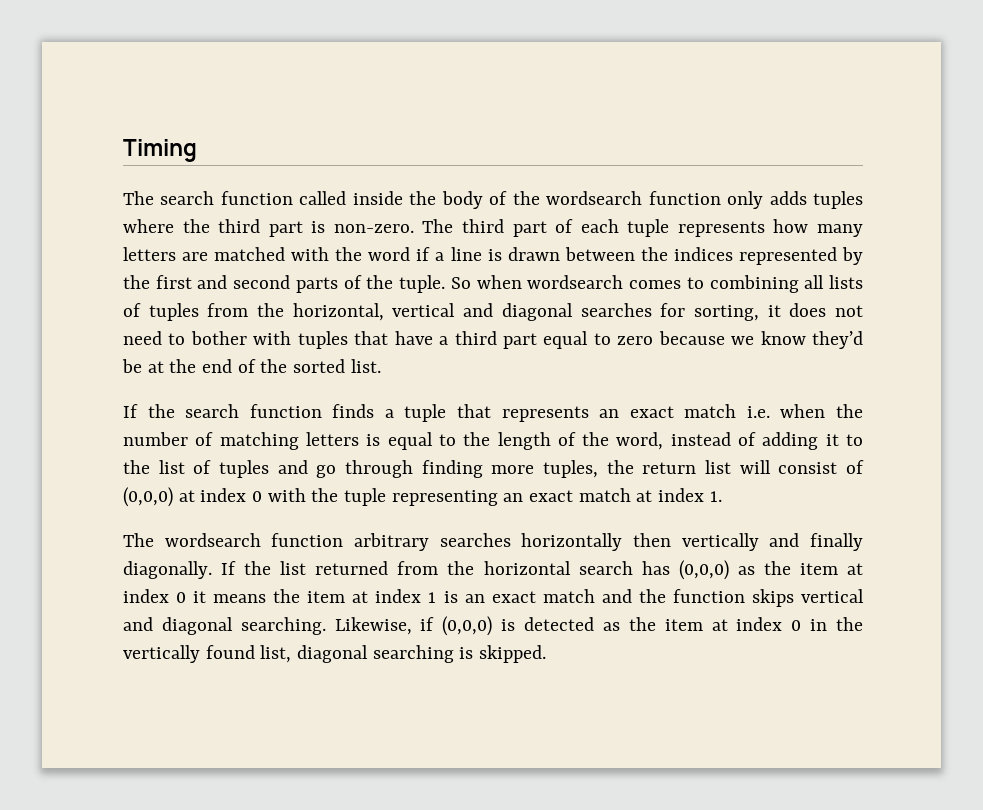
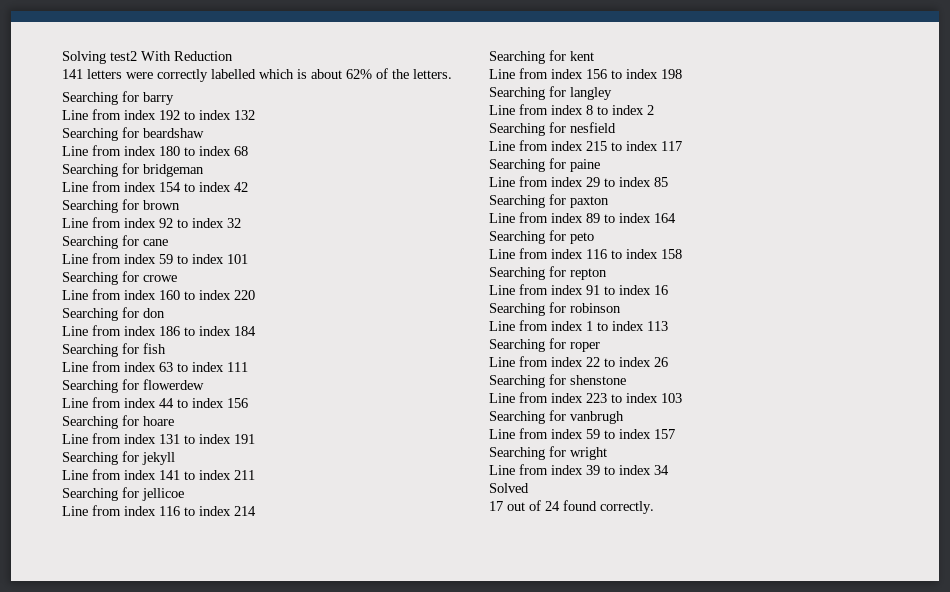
- Timing
- The search function called inside the body of the wordsearch function only adds tuples where the third part is non-zero. The third part of each tuple represents how many letters are matched with the word if a line is drawn between the indices represented by the first and second parts of the tuple. So when wordsearch comes to combining all lists of tuples from the horizontal, vertical and diagonal searches for sorting, it does not need to bother with tuples that have a third part equal to zero because we know they’d be at the end of the sorted list.
- If the search function finds a tuple that represents an exact match i.e. when the number of matching letters is equal to the length of the word, instead of adding it to the list of tuples and go through finding more tuples, the return list will consist of (0,0,0) at index 0 with the tuple representing an exact match at index 1.
- The wordsearch function arbitrary searches horizontally then vertically and finally diagonally. If the list returned from the horizontal search has (0,0,0) as the item at index 0 it means the item at index 1 is an exact match and the function skips vertical and diagonal searching. Likewise, if (0,0,0) is detected as the item at index 0 in the vertically found list, diagonal searching is skipped.
+ Solving test2 With Reduction
+ 141 letters were correctly labelled which is about 62% of the letters.
+ Searching for barry
+ Line from index 192 to index 132
+ Searching for beardshaw
+ Line from index 180 to index 68
+ Searching for bridgeman
+ Line from index 154 to index 42
+ Searching for brown
+ Line from index 92 to index 32
+ Searching for cane
+ Line from index 59 to index 101
+ Searching for crowe
+ Line from index 160 to index 220
+ Searching for don
+ Line from index 186 to index 184
+ Searching for fish
+ Line from index 63 to index 111
+ Searching for flowerdew
+ Line from index 44 to index 156
+ Searching for hoare
+ Line from index 131 to index 191
+ Searching for jekyll
+ Line from index 141 to index 211
+ Searching for jellicoe
+ Line from index 116 to index 214
+ Searching for kent
+ Line from index 156 to index 198
+ Searching for langley
+ Line from index 8 to index 2
+ Searching for nesfield
+ Line from index 215 to index 117
+ Searching for paine
+ Line from index 29 to index 85
+ Searching for paxton
+ Line from index 89 to index 164
+ Searching for peto
+ Line from index 116 to index 158
+ Searching for repton
+ Line from index 91 to index 16
+ Searching for robinson
+ Line from index 1 to index 113
+ Searching for roper
+ Line from index 22 to index 26
+ Searching for shenstone
+ Line from index 223 to index 103
+ Searching for vanbrugh
+ Line from index 59 to index 157
+ Searching for wright
+ Line from index 39 to index 34
+ Solved
+ 17 out of 24 found correctly.

